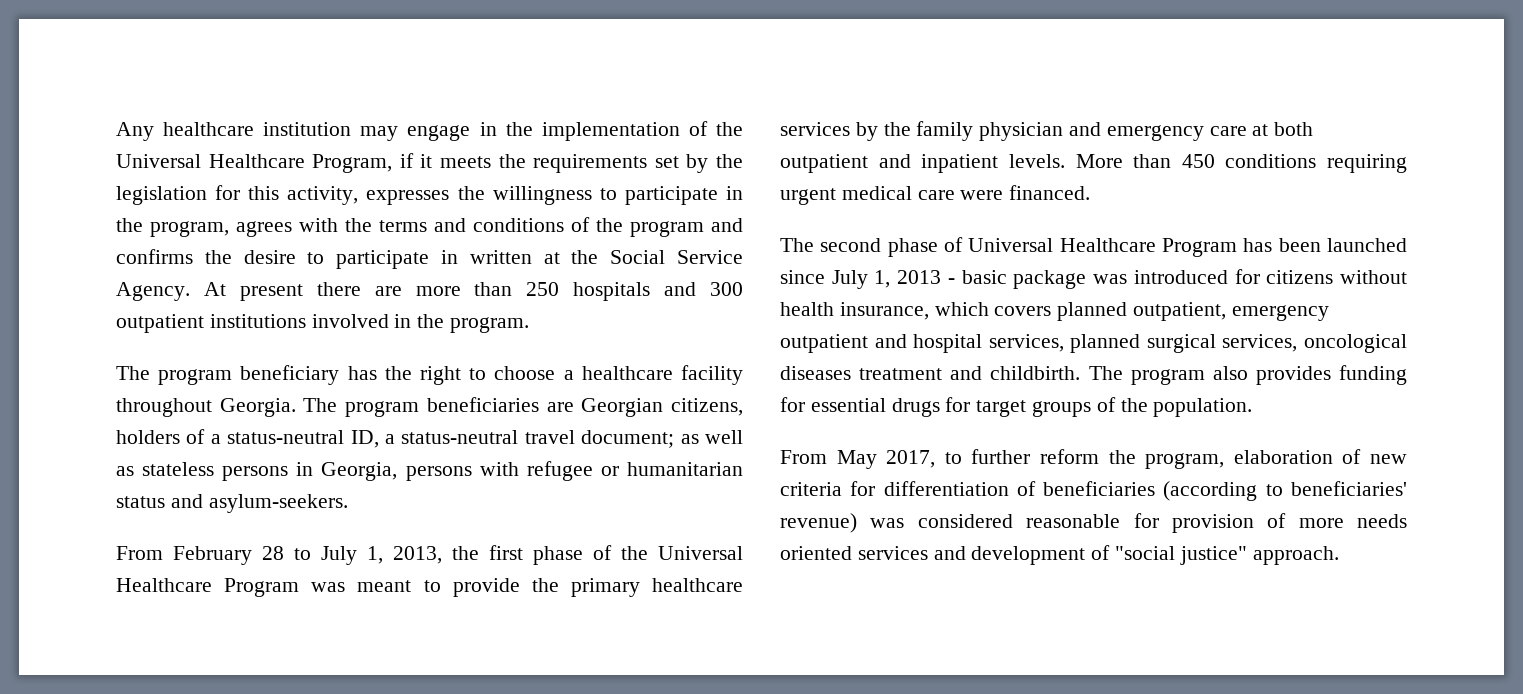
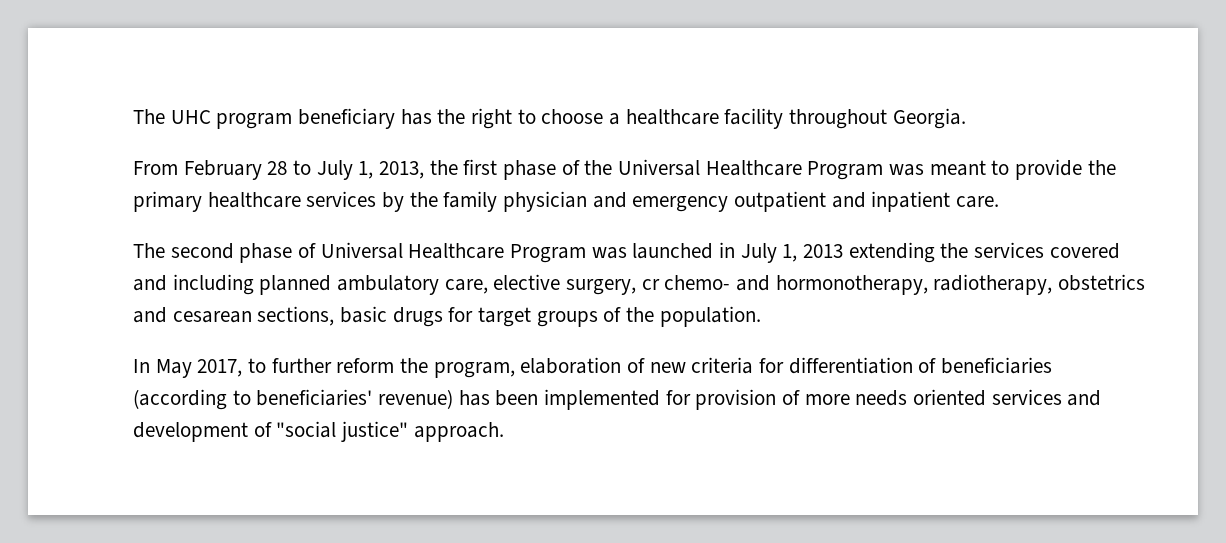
- Any healthcare institution may engage in the implementation of the Universal Healthcare Program, if it meets the requirements set by the legislation for this activity, expresses the willingness to participate in the program, agrees with the terms and conditions of the program and confirms the desire to participate in written at the Social Service Agency. At present there are more than 250 hospitals and 300 outpatient institutions involved in the program.
- The program beneficiary has the right to choose a healthcare facility throughout Georgia. The program beneficiaries are Georgian citizens, holders of a status-neutral ID, a status-neutral travel document; as well as stateless persons in Georgia, persons with refugee or humanitarian status and asylum-seekers.
+ The UHC program beneficiary has the right to choose a healthcare facility throughout Georgia.
- From February 28 to July 1, 2013, the first phase of the Universal Healthcare Program was meant to provide the primary healthcare services by the family physician and emergency care at both outpatient and inpatient levels. More than 450 conditions requiring urgent medical care were financed.
+ From February 28 to July 1, 2013, the first phase of the Universal Healthcare Program was meant to provide the primary healthcare services by the family physician and emergency outpatient and inpatient care.
- The second phase of Universal Healthcare Program has been launched since July 1, 2013 - basic package was introduced for citizens without health insurance, which covers planned outpatient, emergency outpatient and hospital services, planned surgical services, oncological diseases treatment and childbirth. The program also provides funding for essential drugs for target groups of the population.
+ The second phase of Universal Healthcare Program was launched in July 1, 2013 extending the services covered and including planned ambulatory care, elective surgery, cr chemo- and hormonotherapy, radiotherapy, obstetrics and cesarean sections, basic drugs for target groups of the population.
- From May 2017, to further reform the program, elaboration of new criteria for differentiation of beneficiaries (according to beneficiaries' revenue) was considered reasonable for provision of more needs oriented services and development of "social justice" approach.
+ In May 2017, to further reform the program, elaboration of new criteria for differentiation of beneficiaries (according to beneficiaries' revenue) has been implemented for provision of more needs oriented services and development of "social justice" approach.

